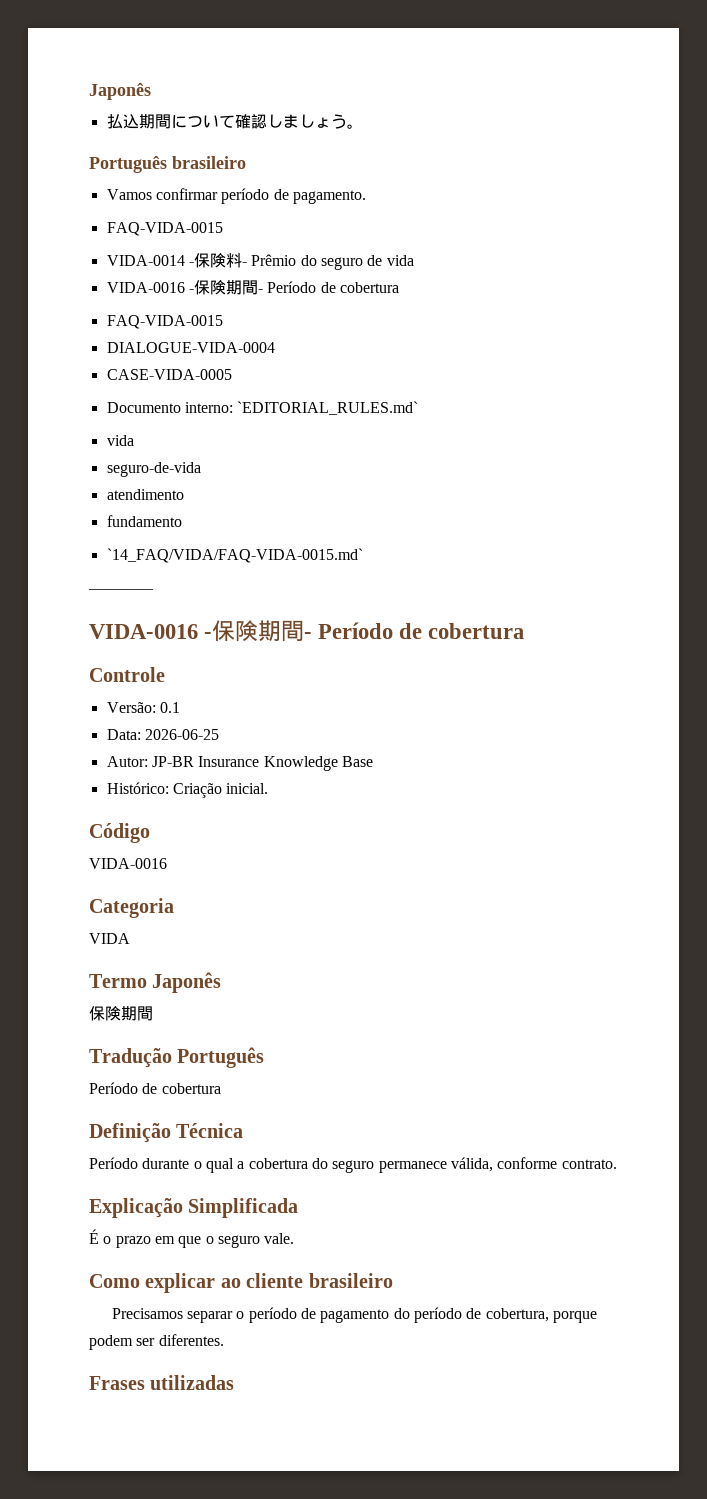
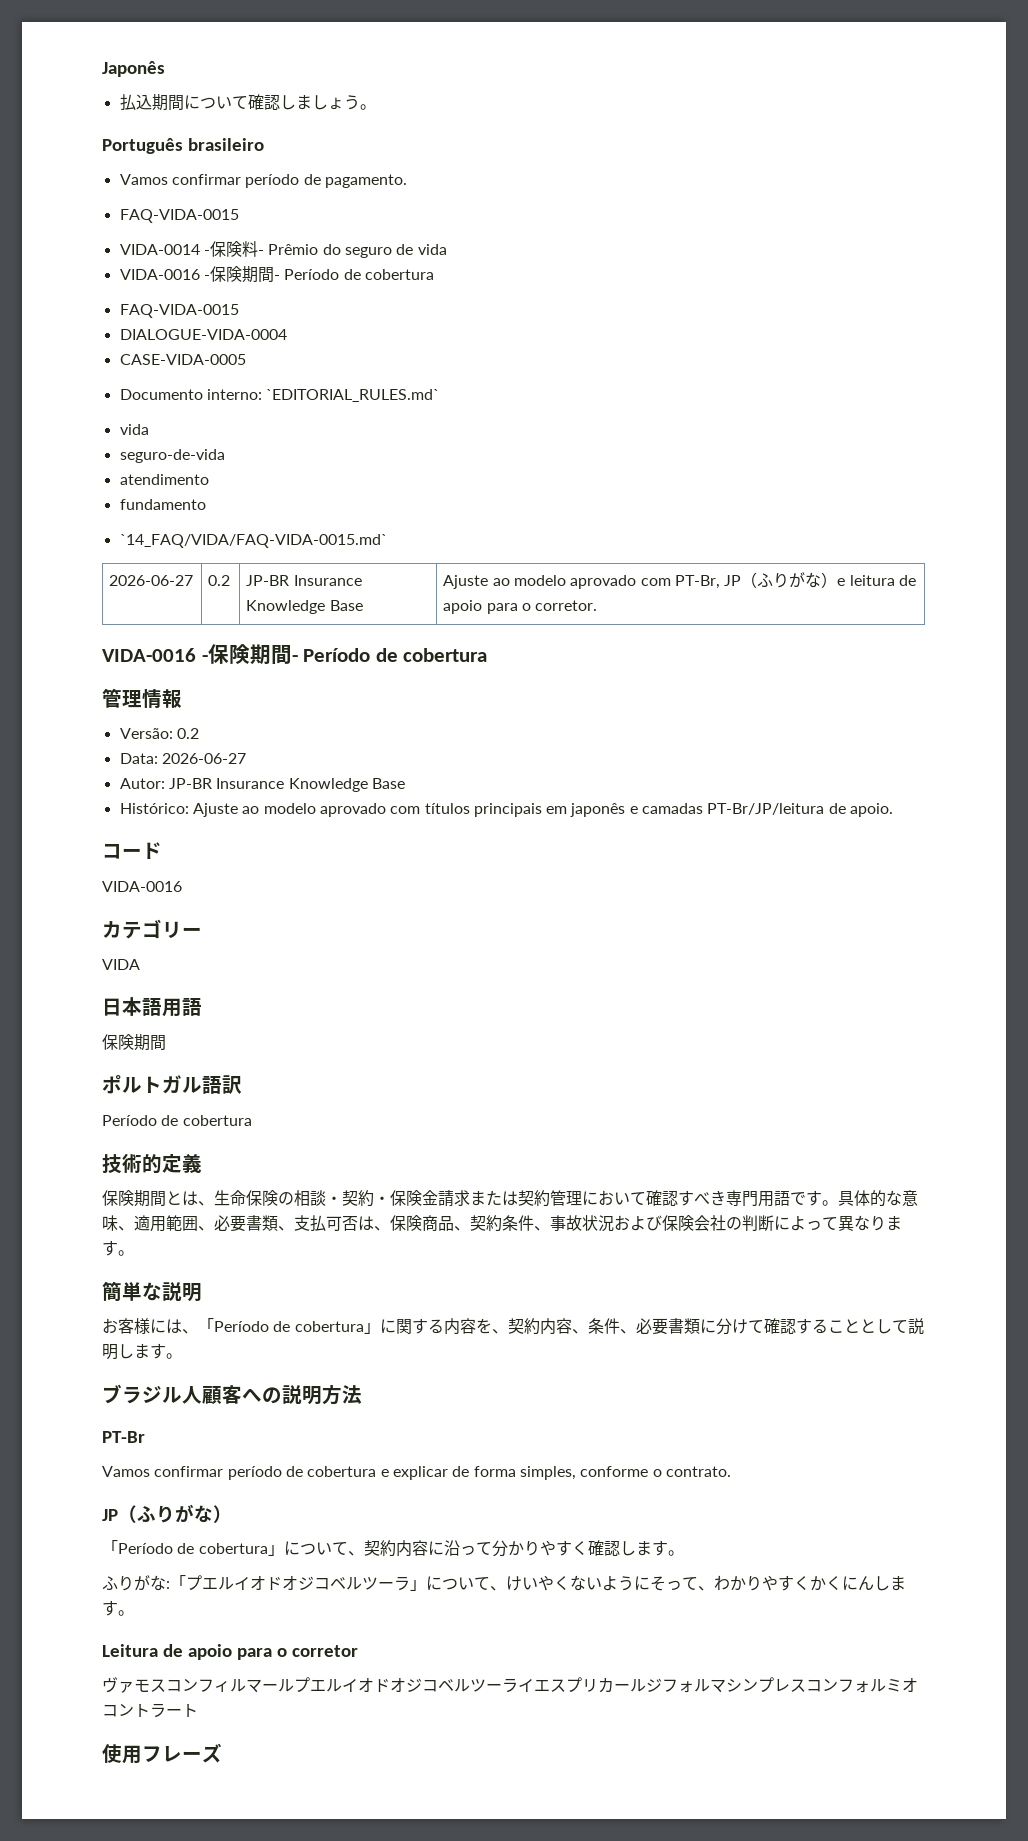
- ————
+ 2026-06-27 | 0.2 | JP-BR Insurance Knowledge Base | Ajuste ao modelo aprovado com PT-Br, JP（ふりがな）e leitura de apoio para o corretor.
  VIDA-0016 -保険期間- Período de cobertura
- Controle
+ 管理情報
- Versão: 0.1
+ Versão: 0.2
- Data: 2026-06-25
+ Data: 2026-06-27
- Histórico: Criação inicial.
- Código
+ Histórico: Ajuste ao modelo aprovado com títulos principais em japonês e camadas PT-Br/JP/leitura de apoio.
+ コード
- Categoria
+ カテゴリー
- Termo Japonês
+ 日本語用語
- Tradução Português
+ ポルトガル語訳
  Período de cobertura
- Definição Técnica
- Período durante o qual a cobertura do seguro permanece válida, conforme contrato.
- Explicação Simplificada
- É o prazo em que o seguro vale.
- Como explicar ao cliente brasileiro
- Precisamos separar o período de pagamento do período de cobertura, porque podem ser diferentes.
- Frases utilizadas
+ 技術的定義
+ 保険期間とは、生命保険の相談・契約・保険金請求または契約管理において確認すべき専門用語です。具体的な意味、適用範囲、必要書類、支払可否は、保険商品、契約条件、事故状況および保険会社の判断によって異なります。
+ 簡単な説明
+ お客様には、「Período de cobertura」に関する内容を、契約内容、条件、必要書類に分けて確認することとして説明します。
+ ブラジル人顧客への説明方法
+ PT-Br
+ Vamos confirmar período de cobertura e explicar de forma simples, conforme o contrato.
+ JP（ふりがな）
+ 「Período de cobertura」について、契約内容に沿って分かりやすく確認します。
+ ふりがな:「プエルイオドオジコベルツーラ」について、けいやくないようにそって、わかりやすくかくにんします。
+ Leitura de apoio para o corretor
+ ヴァモスコンフィルマールプエルイオドオジコベルツーライエスプリカールジフォルマシンプレスコンフォルミオコントラート
+ 使用フレーズ

